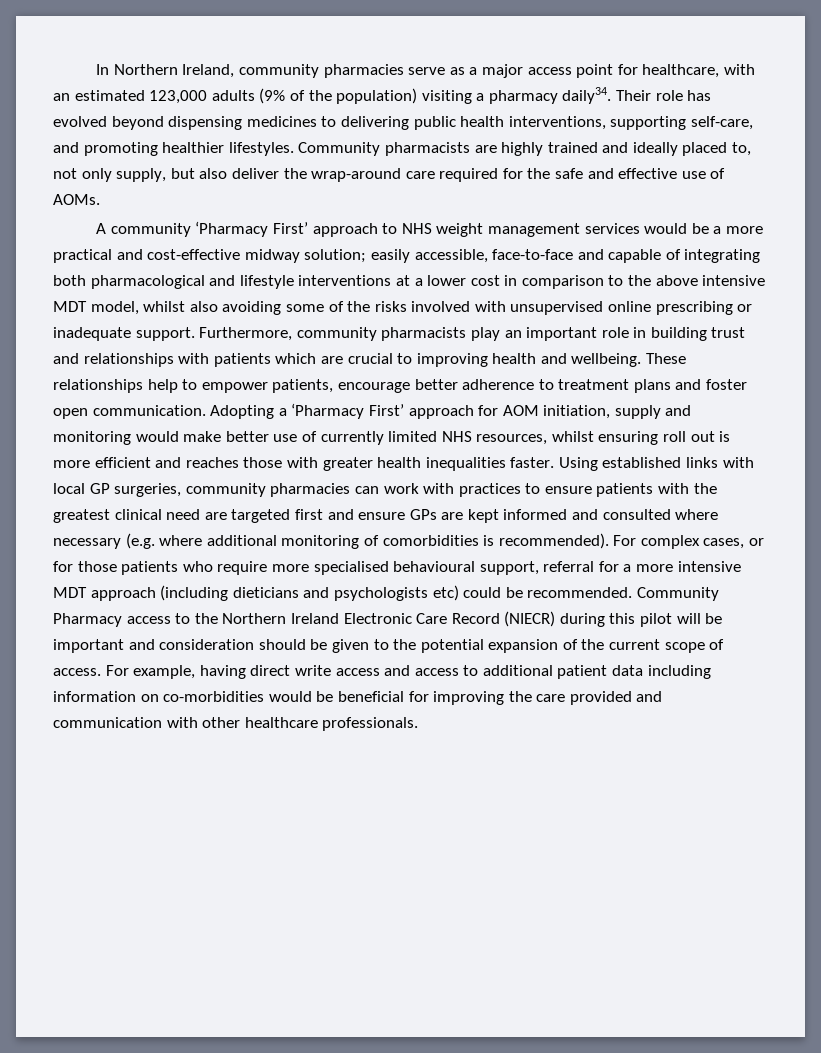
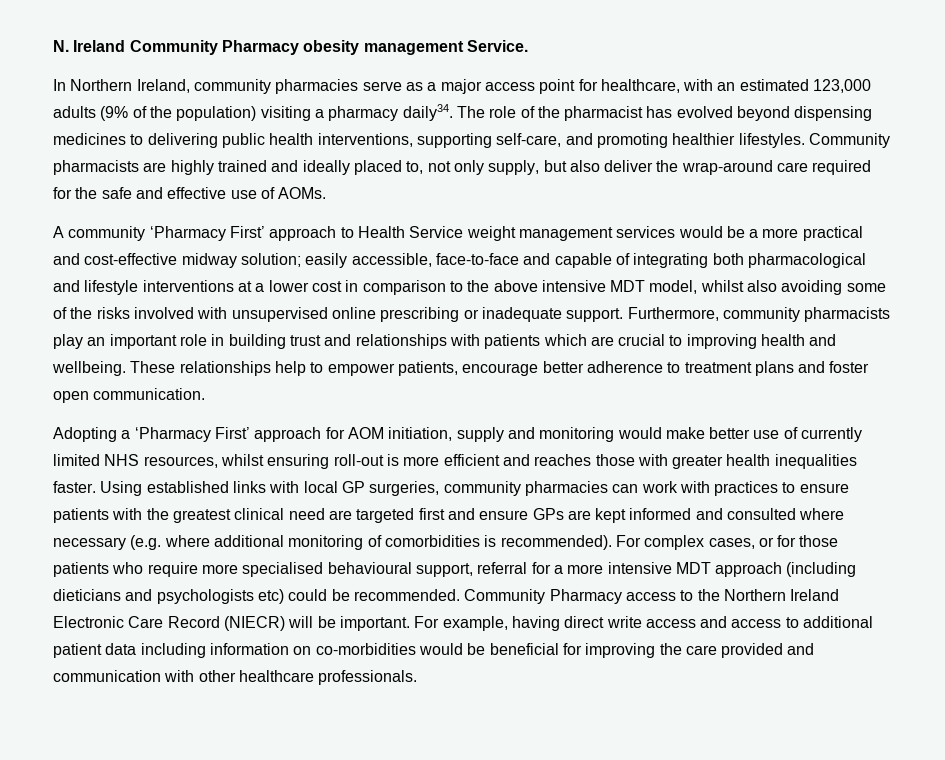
+ N. Ireland Community Pharmacy obesity management Service.
- Their role has evolved beyond dispensing medicines to delivering public health interventions, supporting self-care, and promoting healthier lifestyles.
+ The role of the pharmacist has evolved beyond dispensing medicines to delivering public health interventions, supporting self-care, and promoting healthier lifestyles.
- A community ‘Pharmacy First’ approach to NHS weight management services would be a more practical and cost-effective midway solution; easily accessible, face-to-face and capable of integrating both pharmacological and lifestyle interventions at a lower cost in comparison to the above intensive MDT model, whilst also avoiding some of the risks involved with unsupervised online prescribing or inadequate support.
+ A community ‘Pharmacy First’ approach to Health Service weight management services would be a more practical and cost-effective midway solution; easily accessible, face-to-face and capable of integrating both pharmacological and lifestyle interventions at a lower cost in comparison to the above intensive MDT model, whilst also avoiding some of the risks involved with unsupervised online prescribing or inadequate support.
- These relationships help to empower patients, encourage better adherence to treatment plans and foster open communication. Adopting a ‘Pharmacy First’ approach for AOM initiation, supply and monitoring would make better use of currently limited NHS resources, whilst ensuring roll out is more efficient and reaches those with greater health inequalities faster.
+ These relationships help to empower patients, encourage better adherence to treatment plans and foster open communication.
+ Adopting a ‘Pharmacy First’ approach for AOM initiation, supply and monitoring would make better use of currently limited NHS resources, whilst ensuring roll-out is more efficient and reaches those with greater health inequalities faster.
- Community Pharmacy access to the Northern Ireland Electronic Care Record (NIECR) during this pilot will be important and consideration should be given to the potential expansion of the current scope of access.
+ Community Pharmacy access to the Northern Ireland Electronic Care Record (NIECR) will be important.

